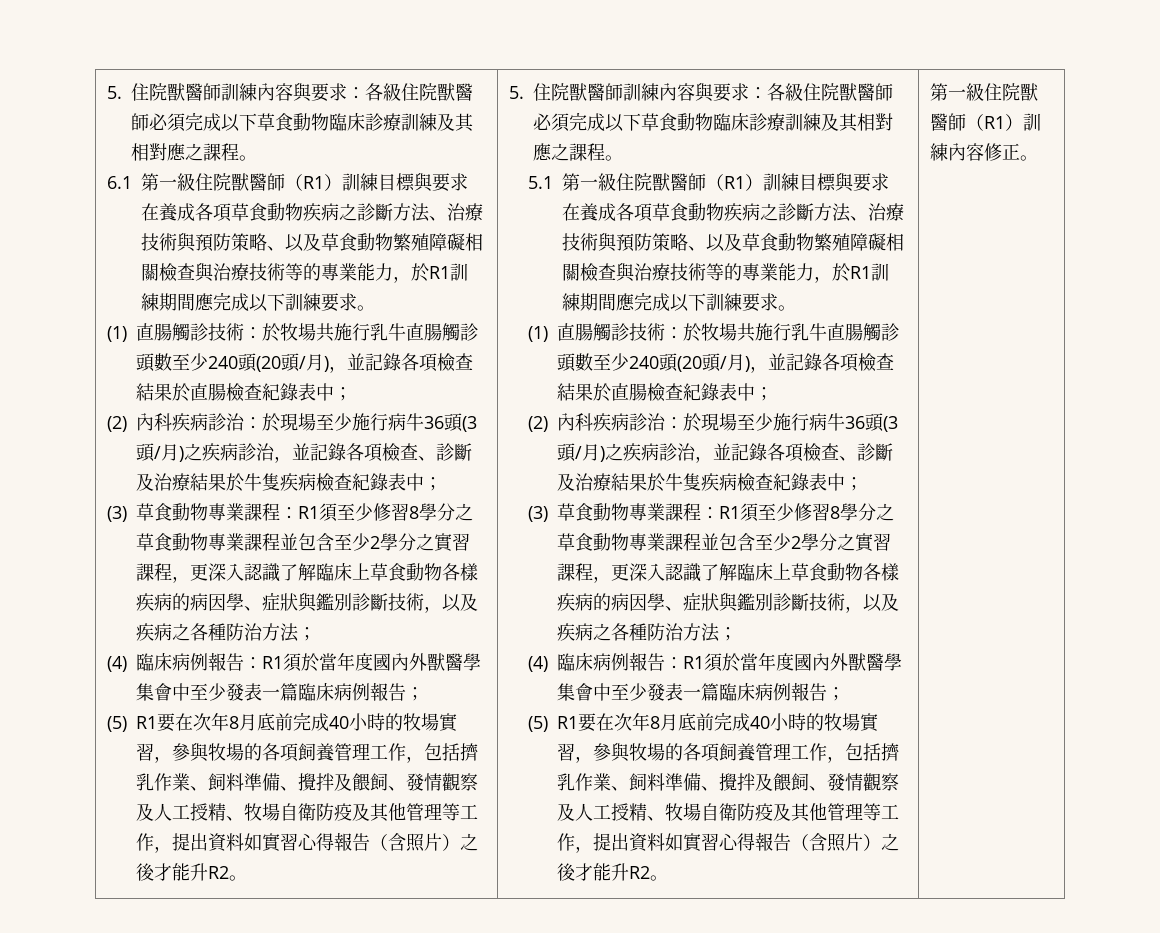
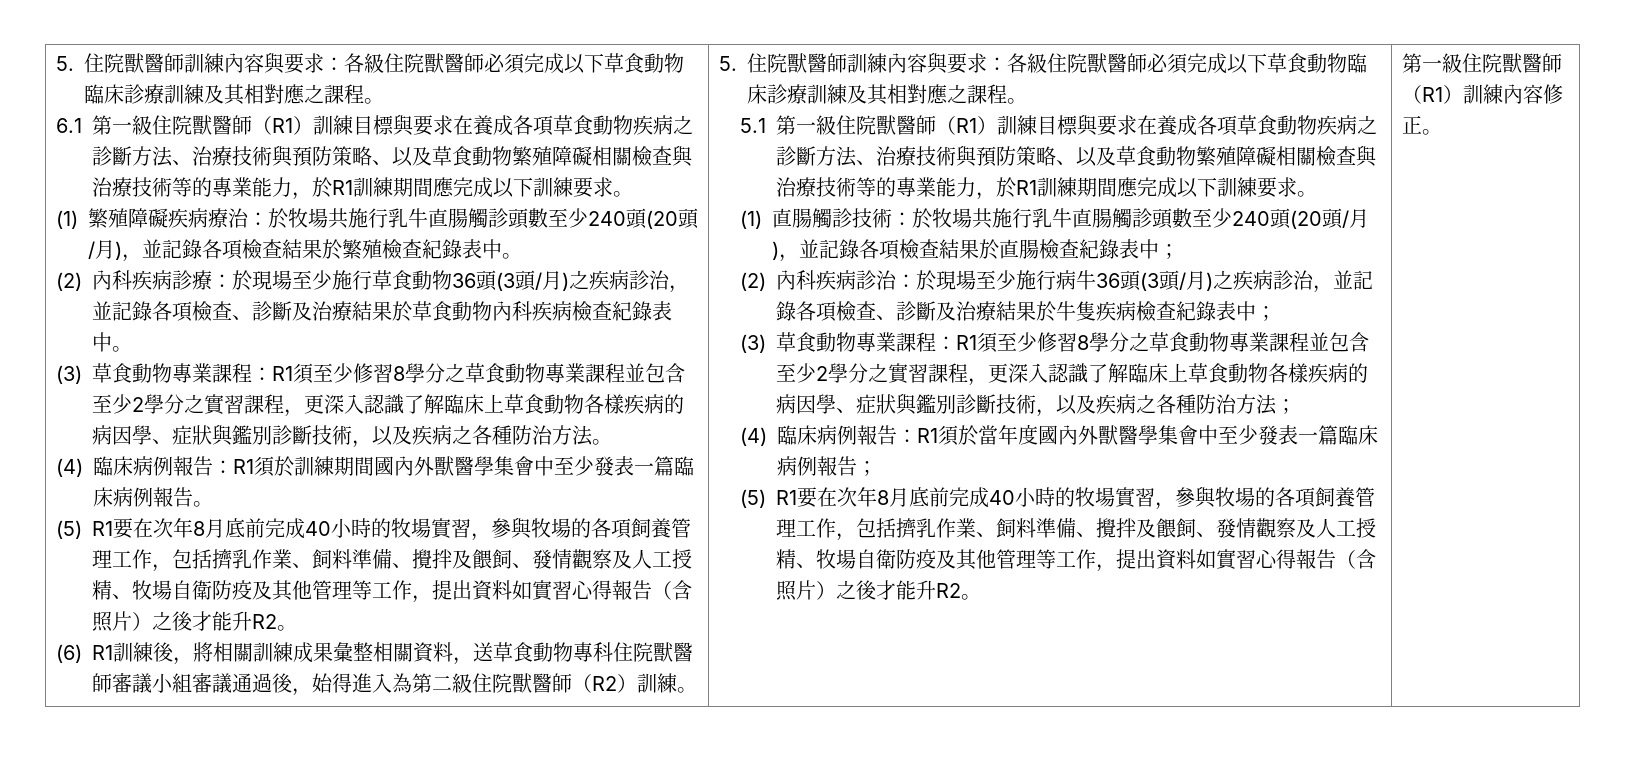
  6.1第一級住院獸醫師（R1）訓練目標與要求在養成各項草食動物疾病之診斷方法、治療技術與預防策略、以及草食動物繁殖障礙相關檢查與治療技術等的專業能力，於R1訓練期間應完成以下訓練要求。
- (1)直腸觸診技術：於牧場共施行乳牛直腸觸診頭數至少240頭(20頭/月)，並記錄各項檢查結果於直腸檢查紀錄表中；
- (2)內科疾病診治：於現場至少施行病牛36頭(3頭/月)之疾病診治，並記錄各項檢查、診斷及治療結果於牛隻疾病檢查紀錄表中；
- (3)草食動物專業課程：R1須至少修習8學分之草食動物專業課程並包含至少2學分之實習課程，更深入認識了解臨床上草食動物各樣疾病的病因學、症狀與鑑別診斷技術，以及疾病之各種防治方法；
- (4)臨床病例報告：R1須於當年度國內外獸醫學集會中至少發表一篇臨床病例報告；
+ (1)繁殖障礙疾病療治：於牧場共施行乳牛直腸觸診頭數至少240頭(20頭/月)，並記錄各項檢查結果於繁殖檢查紀錄表中。
+ (2)內科疾病診療：於現場至少施行草食動物36頭(3頭/月)之疾病診治，並記錄各項檢查、診斷及治療結果於草食動物內科疾病檢查紀錄表中。
+ (3)草食動物專業課程：R1須至少修習8學分之草食動物專業課程並包含至少2學分之實習課程，更深入認識了解臨床上草食動物各樣疾病的病因學、症狀與鑑別診斷技術，以及疾病之各種防治方法。
+ (4)臨床病例報告：R1須於訓練期間國內外獸醫學集會中至少發表一篇臨床病例報告。
+ (6) R1訓練後，將相關訓練成果彙整相關資料，送草食動物專科住院獸醫師審議小組審議通過後，始得進入為第二級住院獸醫師（R2）訓練。

